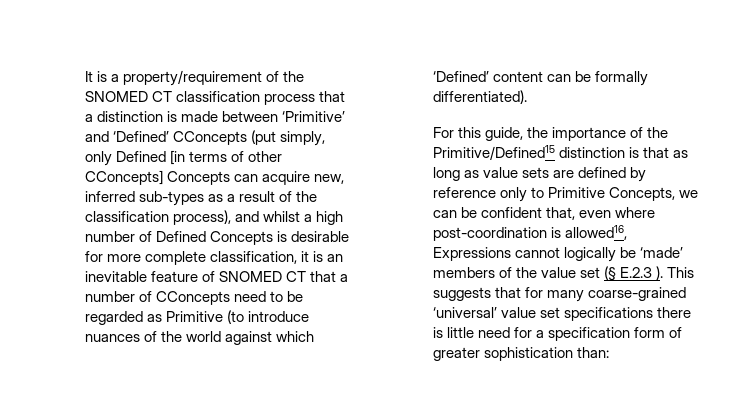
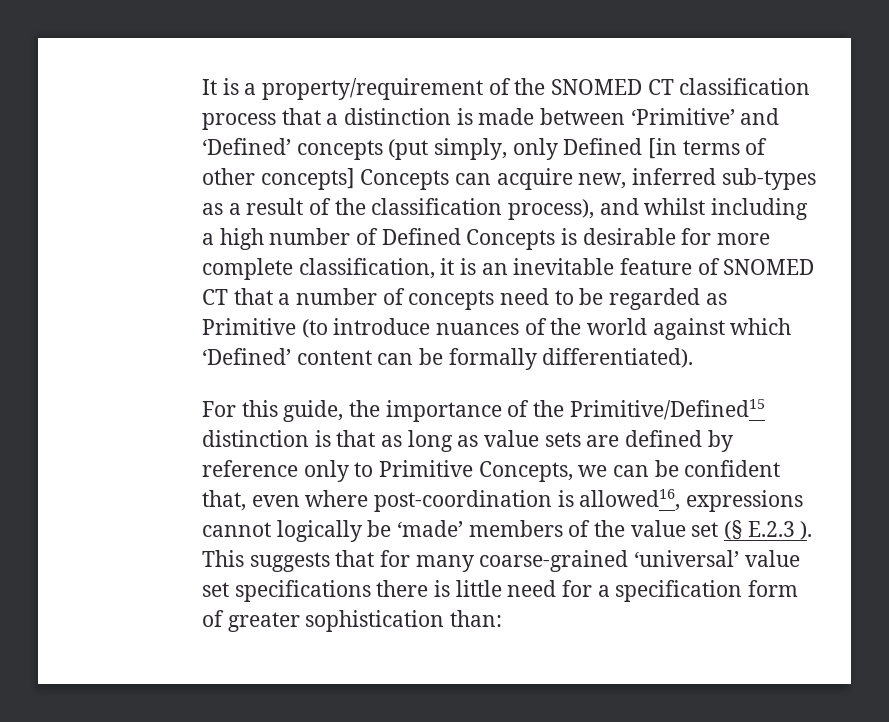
- It is a property/requirement of the SNOMED CT classification process that a distinction is made between ‘Primitive’ and ‘Defined’ CConcepts (put simply, only Defined [in terms of other CConcepts] Concepts can acquire new, inferred sub-types as a result of the classification process), and whilst a high number of Defined Concepts is desirable for more complete classification, it is an inevitable feature of SNOMED CT that a number of CConcepts need to be regarded as Primitive (to introduce nuances of the world against which ‘Defined’ content can be formally differentiated).
+ It is a property/requirement of the SNOMED CT classification process that a distinction is made between ‘Primitive’ and ‘Defined’ concepts (put simply, only Defined [in terms of other concepts] Concepts can acquire new, inferred sub-types as a result of the classification process), and whilst including a high number of Defined Concepts is desirable for more complete classification, it is an inevitable feature of SNOMED CT that a number of concepts need to be regarded as Primitive (to introduce nuances of the world against which ‘Defined’ content can be formally differentiated).
- For this guide, the importance of the Primitive/Defined15 distinction is that as long as value sets are defined by reference only to Primitive Concepts, we can be confident that, even where post-coordination is allowed16, Expressions cannot logically be ‘made’ members of the value set (§ E.2.3 ).
+ For this guide, the importance of the Primitive/Defined15 distinction is that as long as value sets are defined by reference only to Primitive Concepts, we can be confident that, even where post-coordination is allowed16, expressions cannot logically be ‘made’ members of the value set (§ E.2.3 ).

